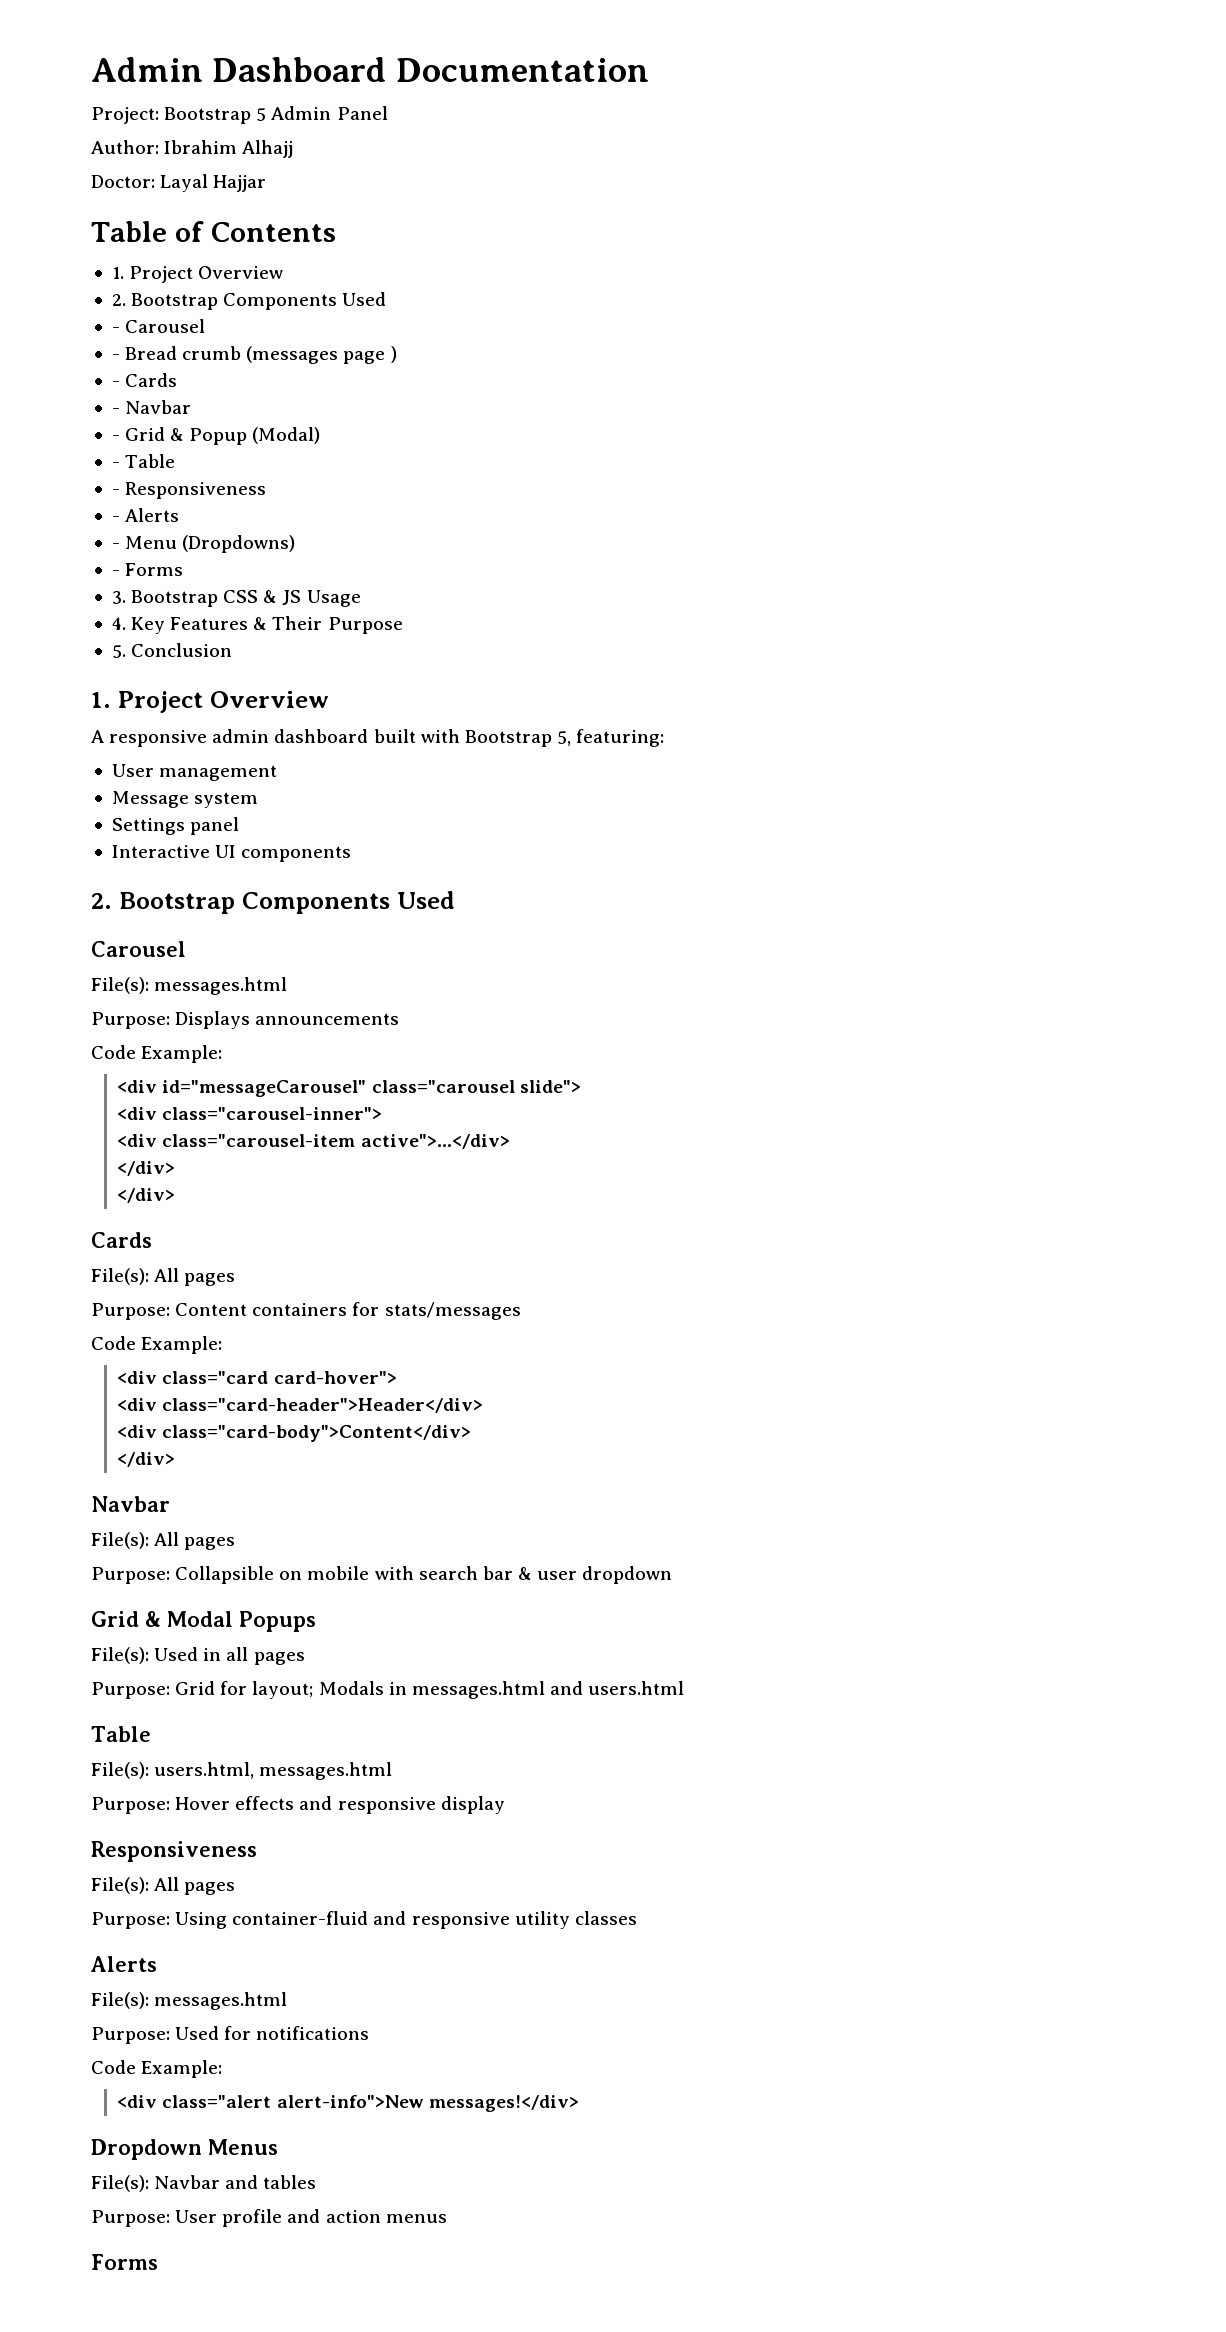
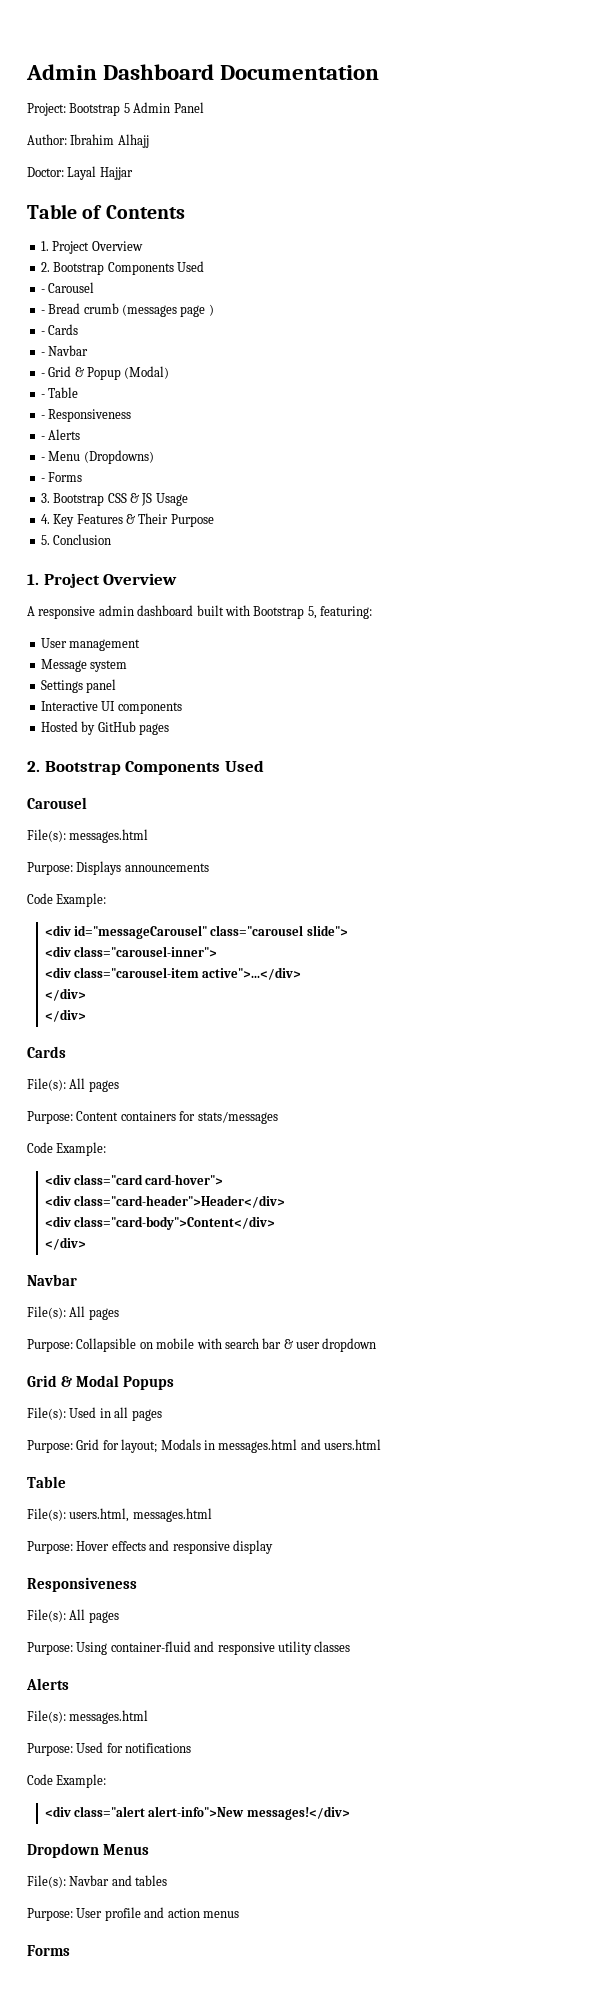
+ Hosted by GitHub pages

